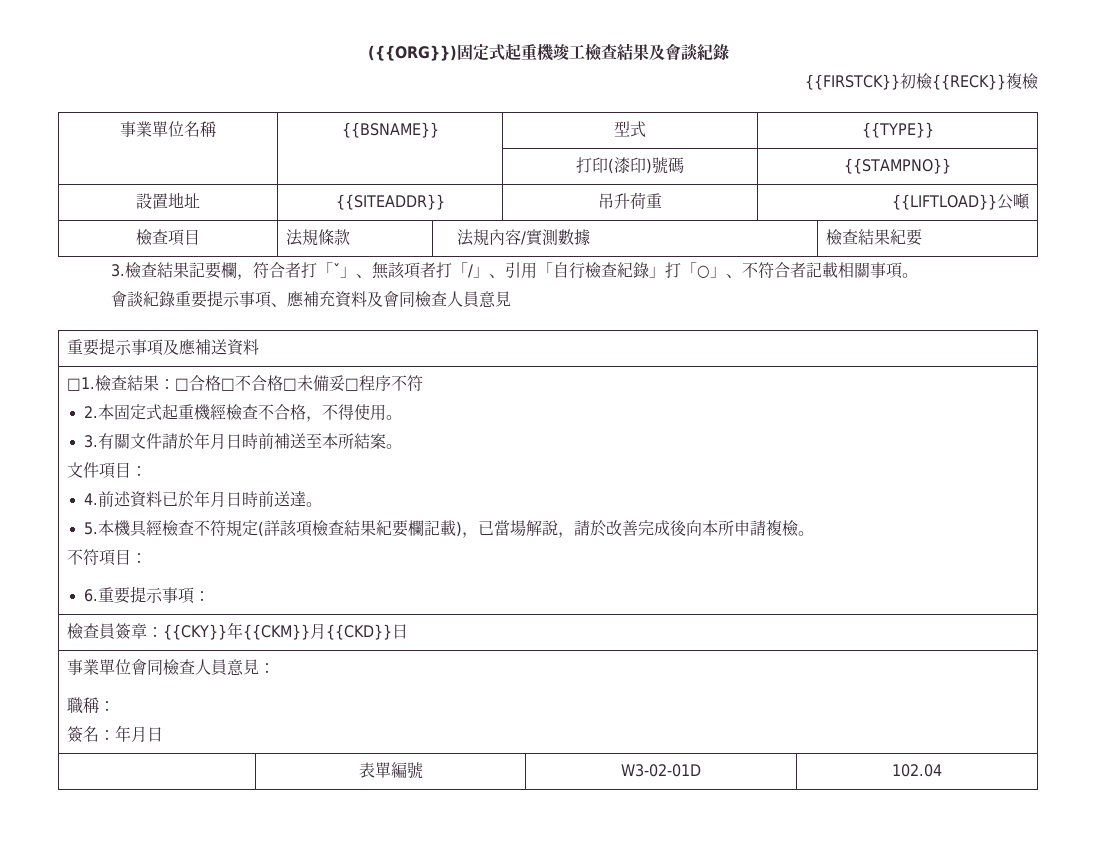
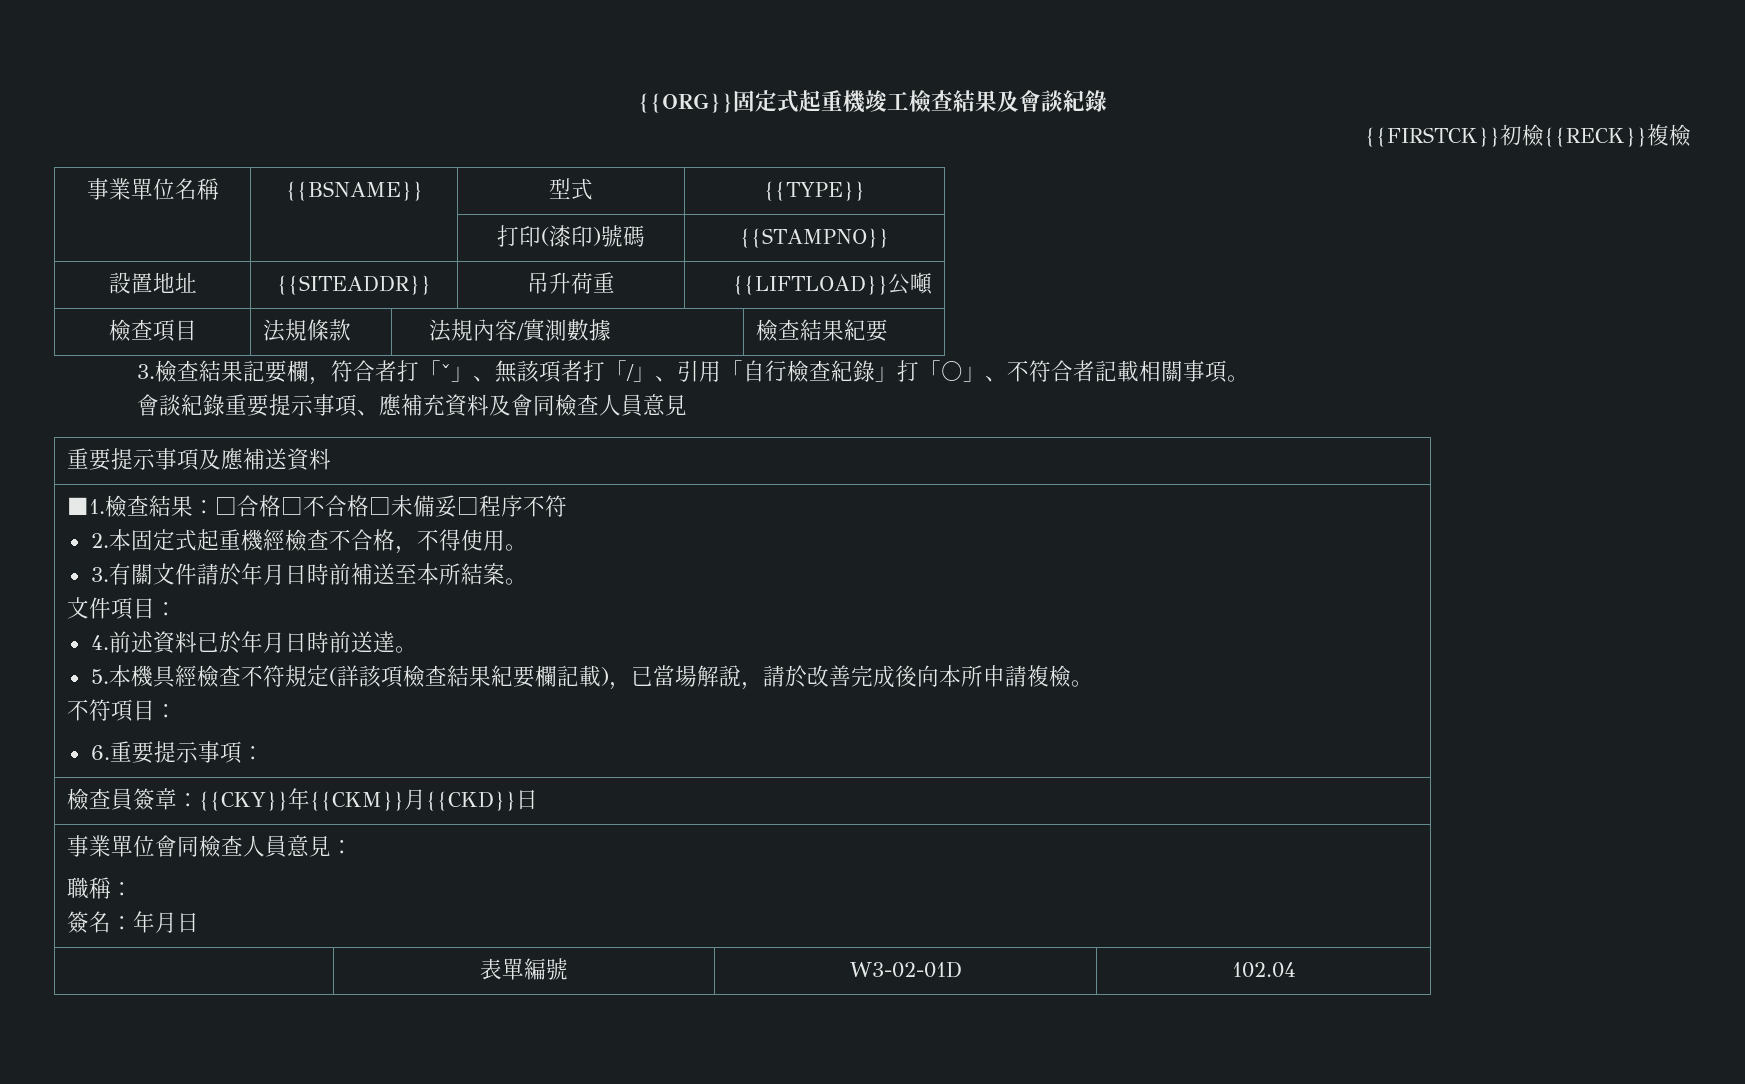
- ({{ORG}})固定式起重機竣工檢查結果及會談紀錄
+ {{ORG}}固定式起重機竣工檢查結果及會談紀錄
- □1.
+ ■1.

